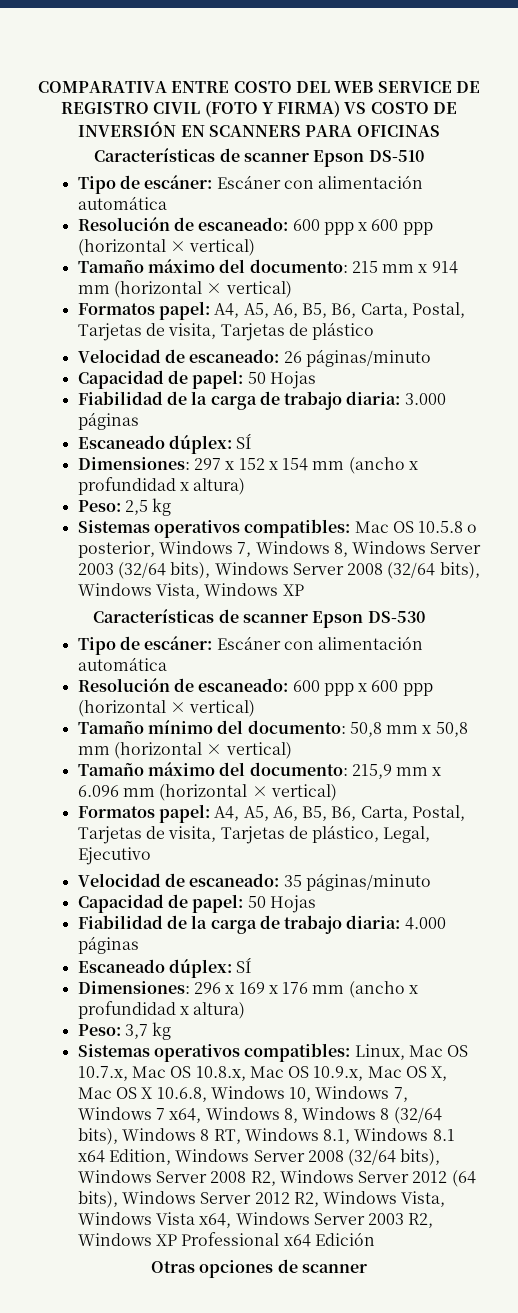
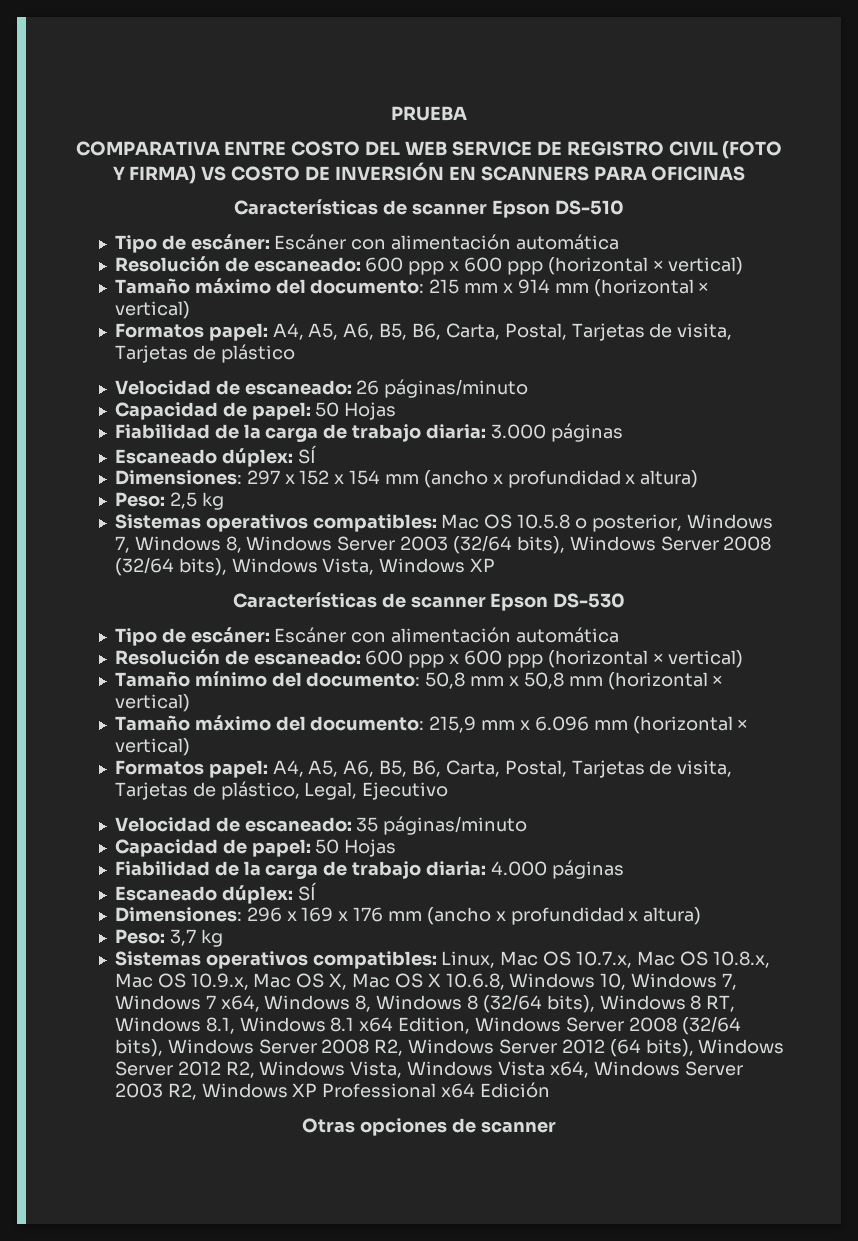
+ PRUEBA

